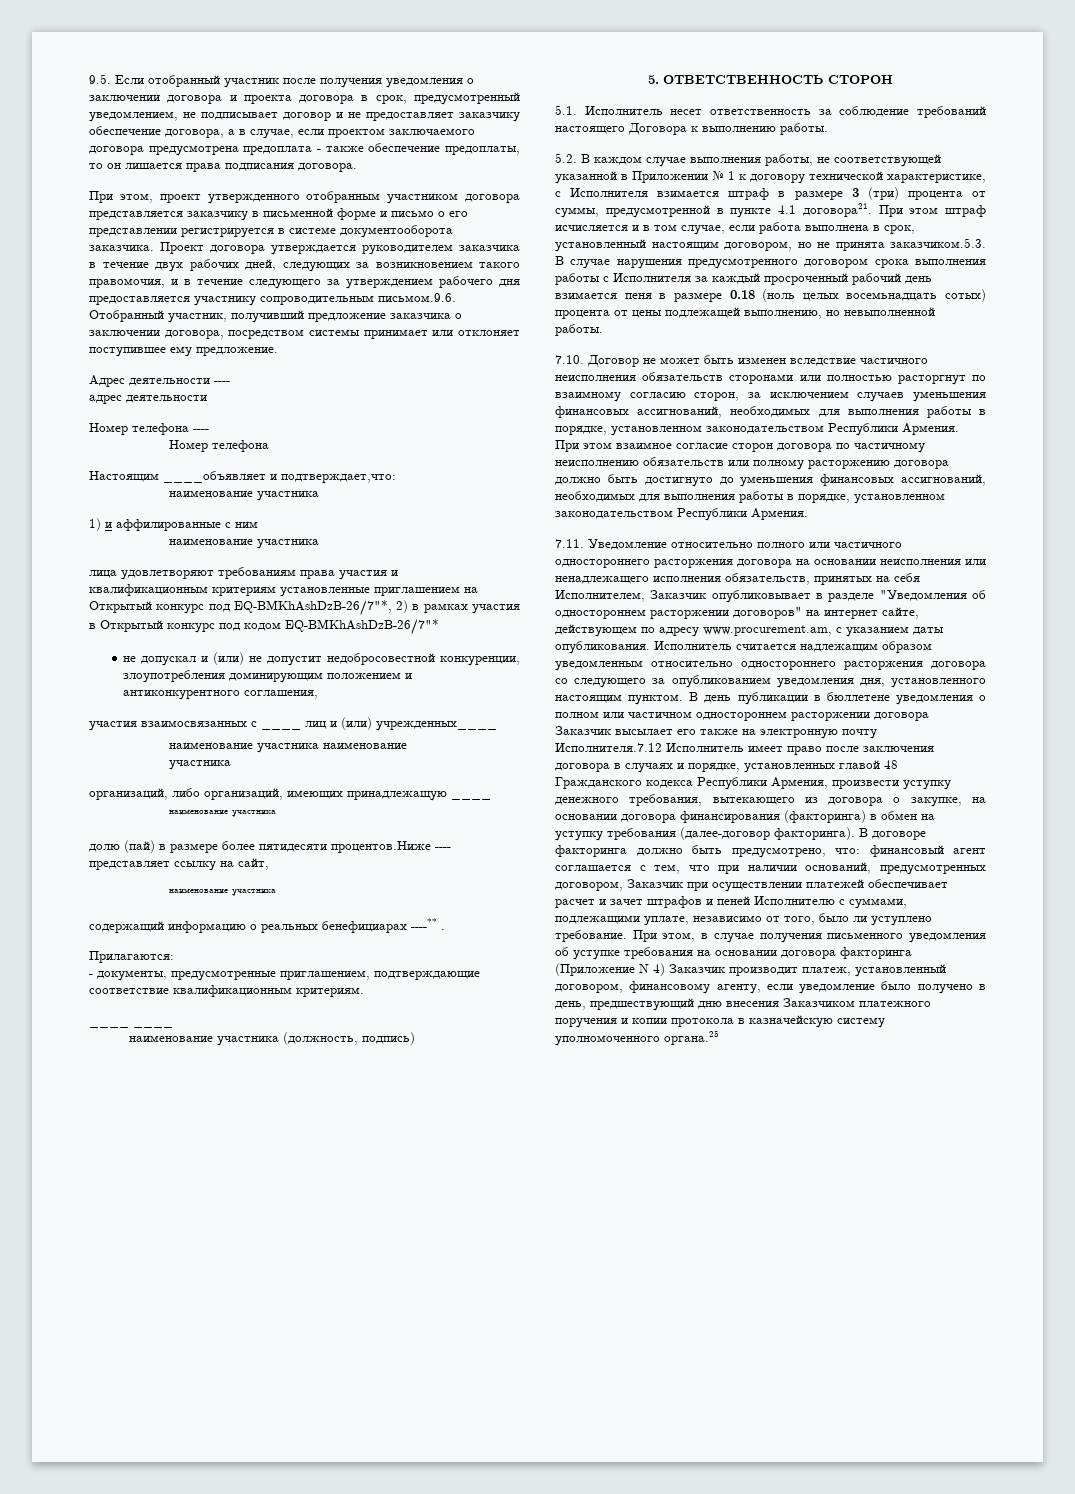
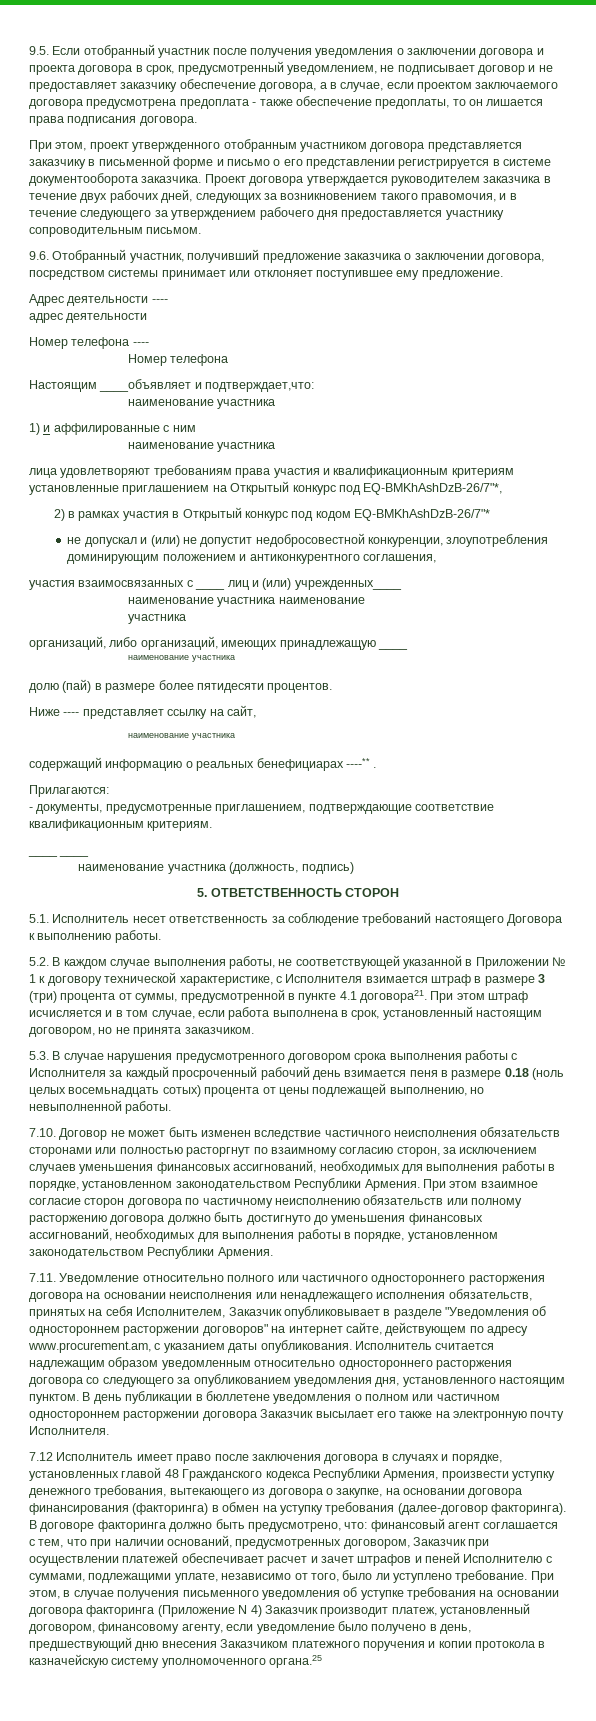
- Проект договора утверждается руководителем заказчика в течение двух рабочих дней, следующих за возникновением такого правомочия, и в течение следующего за утверждением рабочего дня предоставляется участнику сопроводительным письмом.9.6. Отобранный участник, получивший предложение заказчика о заключении договора, посредством системы принимает или отклоняет поступившее ему предложение.
+ Проект договора утверждается руководителем заказчика в течение двух рабочих дней, следующих за возникновением такого правомочия, и в течение следующего за утверждением рабочего дня предоставляется участнику сопроводительным письмом.
+ 9.6. Отобранный участник, получивший предложение заказчика о заключении договора, посредством системы принимает или отклоняет поступившее ему предложение.
- лица удовлетворяют требованиям права участия и квалификационным критериям установленные приглашением на Открытый конкурс под EQ-BMKhAshDzB-26/7"*, 2) в рамках участия в Открытый конкурс под кодом EQ-BMKhAshDzB-26/7"*
+ лица удовлетворяют требованиям права участия и квалификационным критериям установленные приглашением на Открытый конкурс под EQ-BMKhAshDzB-26/7"*,
+ 2) в рамках участия в Открытый конкурс под кодом EQ-BMKhAshDzB-26/7"*
- долю (пай) в размере более пятидесяти процентов.Ниже ---- представляет ссылку на сайт,
+ долю (пай) в размере более пятидесяти процентов.
+ Ниже ---- представляет ссылку на сайт,
- При этом штраф исчисляется и в том случае, если работа выполнена в срок, установленный настоящим договором, но не принята заказчиком.5.3. В случае нарушения предусмотренного договором срока выполнения работы с Исполнителя за каждый просроченный рабочий день взимается пеня в размере 0.18 (ноль целых восемьнадцать сотых) процента от цены подлежащей выполнению, но невыполненной работы.
+ При этом штраф исчисляется и в том случае, если работа выполнена в срок, установленный настоящим договором, но не принята заказчиком.
+ 5.3. В случае нарушения предусмотренного договором срока выполнения работы с Исполнителя за каждый просроченный рабочий день взимается пеня в размере 0.18 (ноль целых восемьнадцать сотых) процента от цены подлежащей выполнению, но невыполненной работы.
- В день публикации в бюллетене уведомления о полном или частичном одностороннем расторжении договора Заказчик высылает его также на электронную почту Исполнителя.7.12 Исполнитель имеет право после заключения договора в случаях и порядке, установленных главой 48 Гражданского кодекса Республики Армения, произвести уступку денежного требования, вытекающего из договора о закупке, на основании договора финансирования (факторинга) в обмен на уступку требования (далее-договор факторинга).
+ В день публикации в бюллетене уведомления о полном или частичном одностороннем расторжении договора Заказчик высылает его также на электронную почту Исполнителя.
+ 7.12 Исполнитель имеет право после заключения договора в случаях и порядке, установленных главой 48 Гражданского кодекса Республики Армения, произвести уступку денежного требования, вытекающего из договора о закупке, на основании договора финансирования (факторинга) в обмен на уступку требования (далее-договор факторинга).

